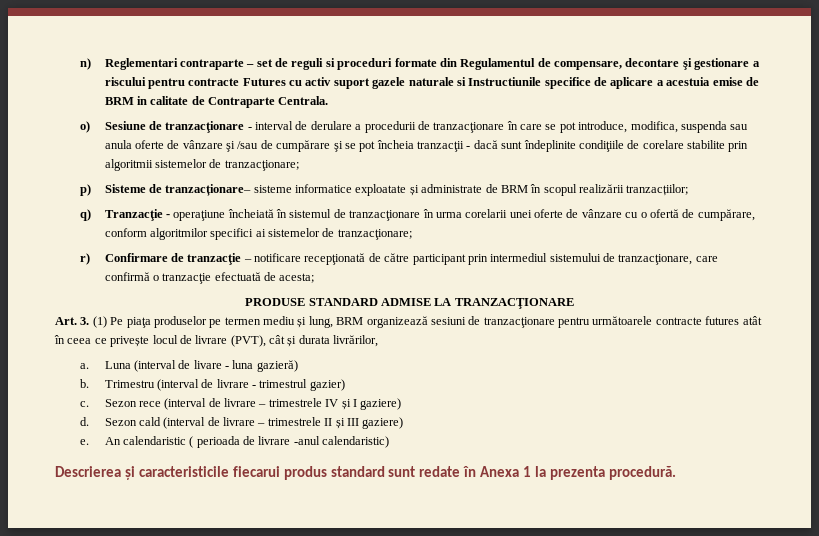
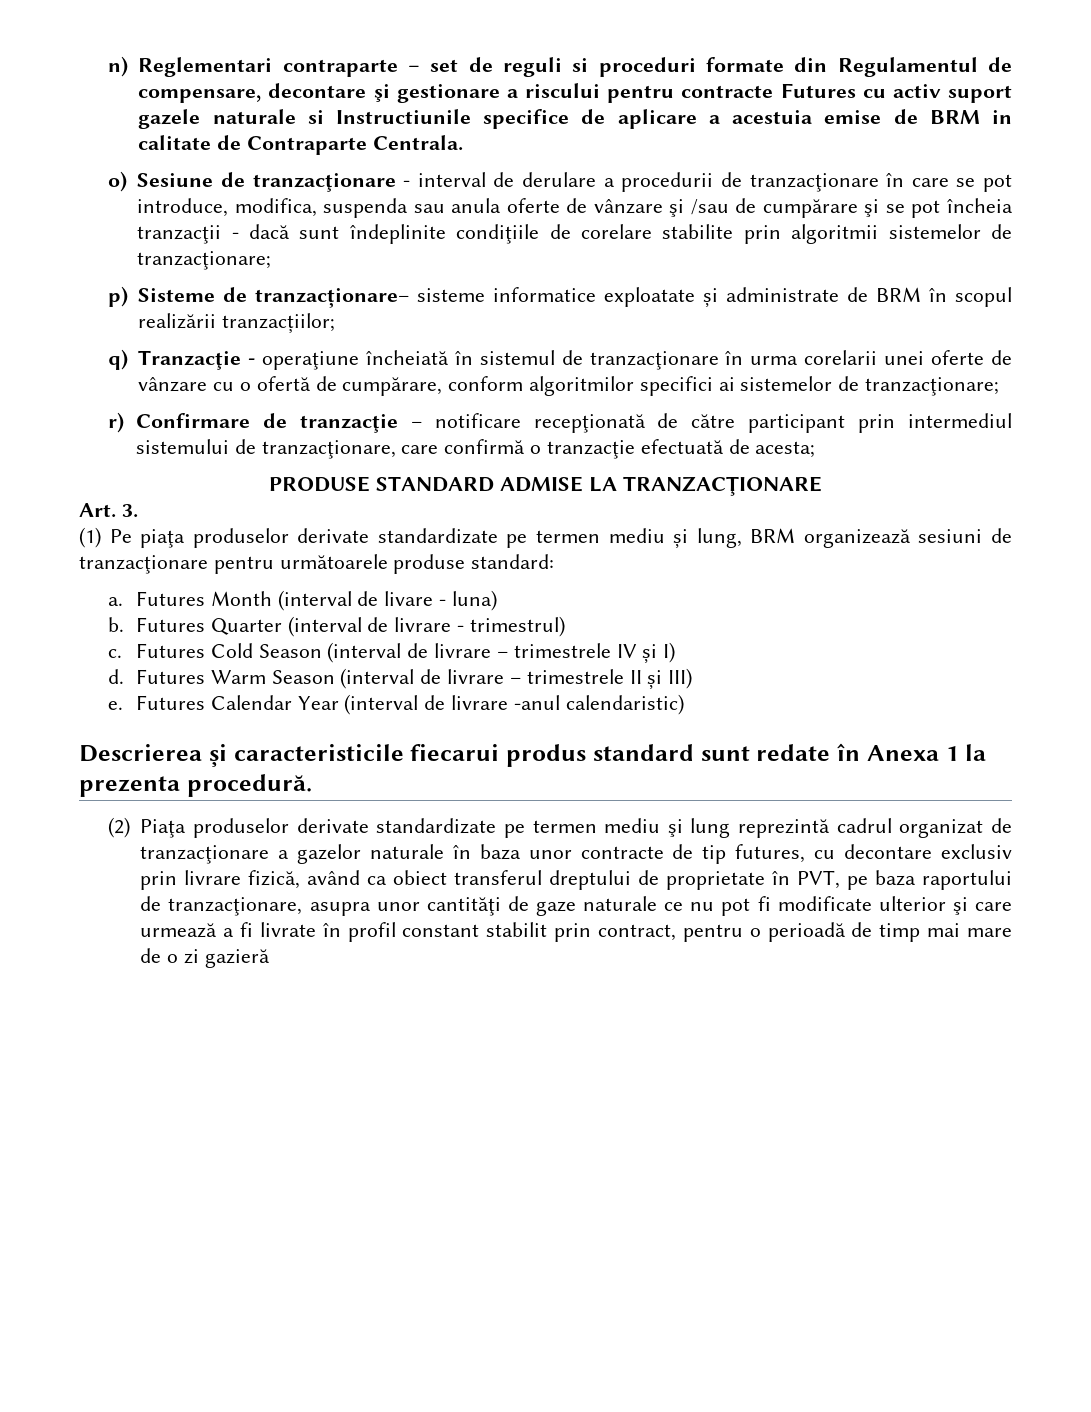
- Art. 3. (1) Pe piaţa produselor pe termen mediu și lung, BRM organizează sesiuni de tranzacţionare pentru următoarele contracte futures atât în ceea ce privește locul de livrare (PVT), cât și durata livrărilor,
+ Art. 3.
+ (1) Pe piaţa produselor derivate standardizate pe termen mediu și lung, BRM organizează sesiuni de tranzacţionare pentru următoarele produse standard:
- Luna (interval de livare - luna gazieră)
+ Futures Month (interval de livare - luna)
- Trimestru (interval de livrare - trimestrul gazier)
+ Futures Quarter (interval de livrare - trimestrul)
- Sezon rece (interval de livrare – trimestrele IV și I gaziere)
+ Futures Cold Season (interval de livrare – trimestrele IV și I)
- Sezon cald (interval de livrare – trimestrele II și III gaziere)
+ Futures Warm Season (interval de livrare – trimestrele II și III)
- An calendaristic ( perioada de livrare -anul calendaristic)
+ Futures Calendar Year (interval de livrare -anul calendaristic)
+ (2) Piaţa produselor derivate standardizate pe termen mediu şi lung reprezintă cadrul organizat de tranzacţionare a gazelor naturale în baza unor contracte de tip futures, cu decontare exclusiv prin livrare fizică, având ca obiect transferul dreptului de proprietate în PVT, pe baza raportului de tranzacţionare, asupra unor cantităţi de gaze naturale ce nu pot fi modificate ulterior şi care urmează a fi livrate în profil constant stabilit prin contract, pentru o perioadă de timp mai mare de o zi gazieră

